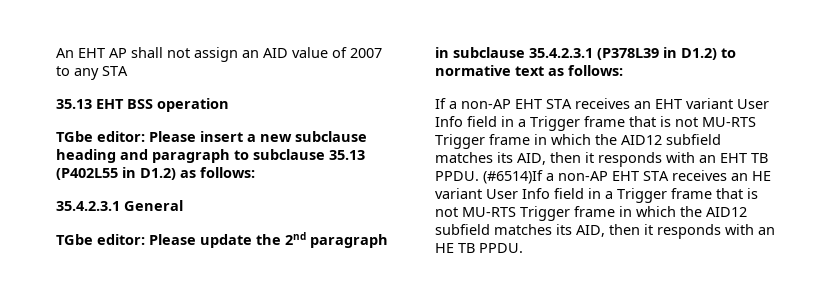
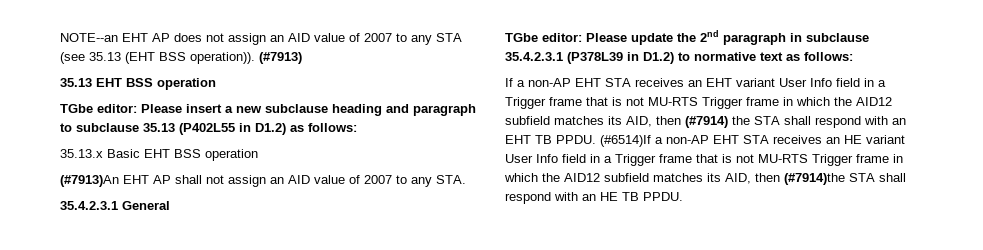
- An EHT AP shall not assign an AID value of 2007 to any STA
+ NOTE--an EHT AP does not assign an AID value of 2007 to any STA (see 35.13 (EHT BSS operation)). (#7913)
+ 35.13.x Basic EHT BSS operation
+ (#7913)An EHT AP shall not assign an AID value of 2007 to any STA.
- If a non-AP EHT STA receives an EHT variant User Info field in a Trigger frame that is not MU-RTS Trigger frame in which the AID12 subfield matches its AID, then it responds with an EHT TB PPDU.
+ If a non-AP EHT STA receives an EHT variant User Info field in a Trigger frame that is not MU-RTS Trigger frame in which the AID12 subfield matches its AID, then (#7914) the STA shall respond with an EHT TB PPDU.
- (#6514)If a non-AP EHT STA receives an HE variant User Info field in a Trigger frame that is not MU-RTS Trigger frame in which the AID12 subfield matches its AID, then it responds with an HE TB PPDU.
+ (#6514)If a non-AP EHT STA receives an HE variant User Info field in a Trigger frame that is not MU-RTS Trigger frame in which the AID12 subfield matches its AID, then (#7914)the STA shall respond with an HE TB PPDU.

